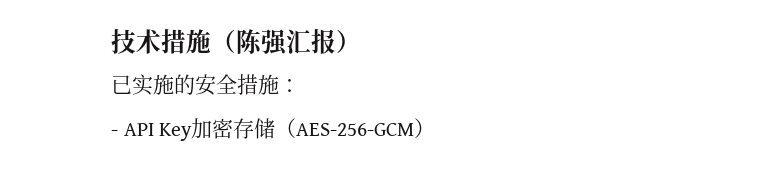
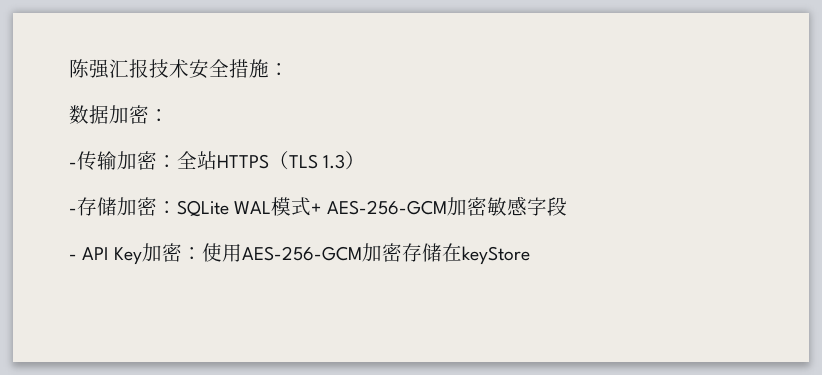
- 技术措施（陈强汇报）
- 已实施的安全措施：
- - API Key加密存储（AES-256-GCM）
+ 陈强汇报技术安全措施：
+ 数据加密：
+ -传输加密：全站HTTPS（TLS 1.3）
+ -存储加密：SQLite WAL模式+ AES-256-GCM加密敏感字段
+ - API Key加密：使用AES-256-GCM加密存储在keyStore

